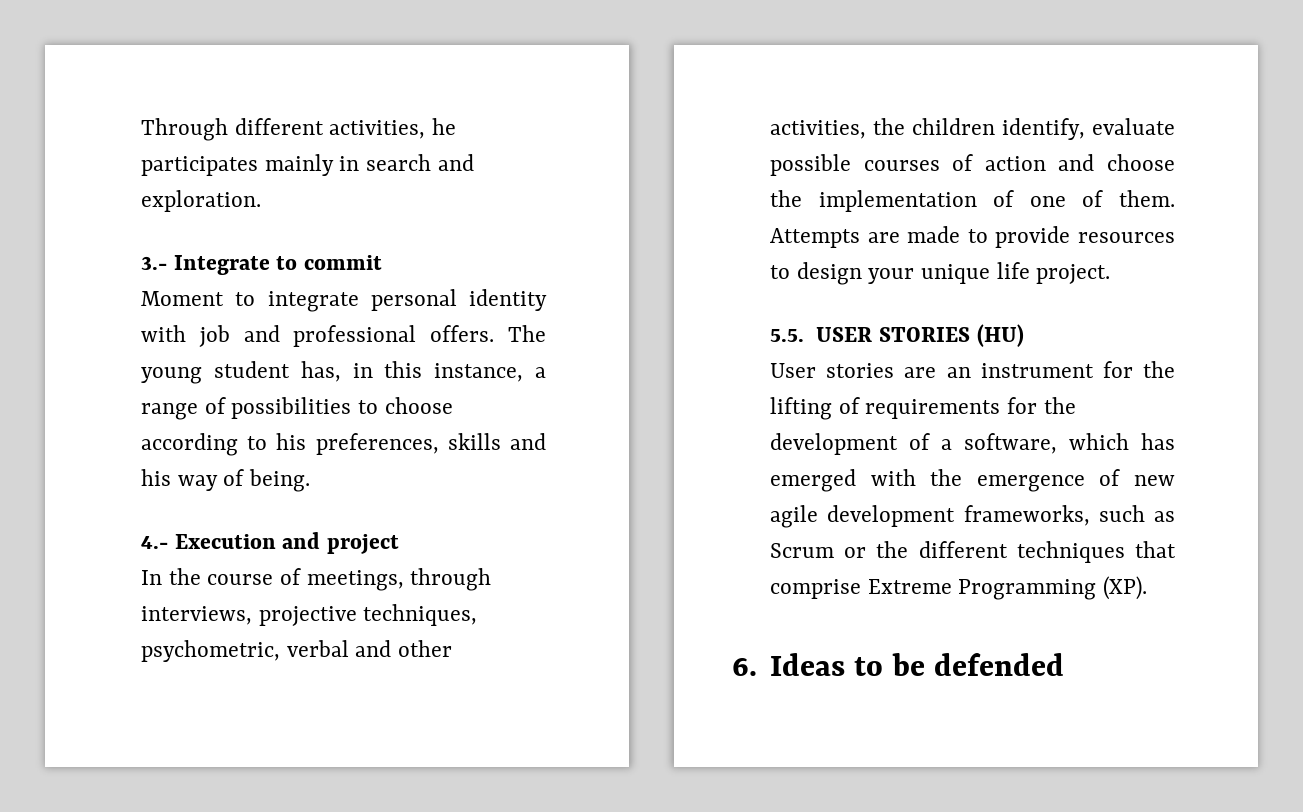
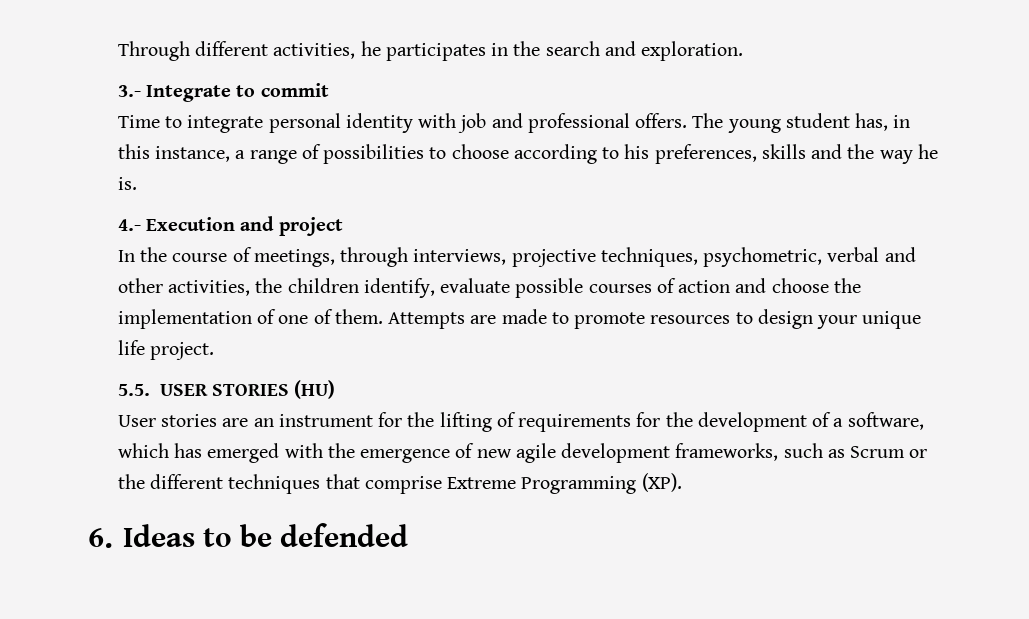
- Through different activities, he participates mainly in search and exploration.
+ Through different activities, he participates in the search and exploration.
- Moment to integrate personal identity with job and professional offers.
+ Time to integrate personal identity with job and professional offers.
- The young student has, in this instance, a range of possibilities to choose according to his preferences, skills and his way of being.
+ The young student has, in this instance, a range of possibilities to choose according to his preferences, skills and the way he is.
- Attempts are made to provide resources to design your unique life project.
+ Attempts are made to promote resources to design your unique life project.

